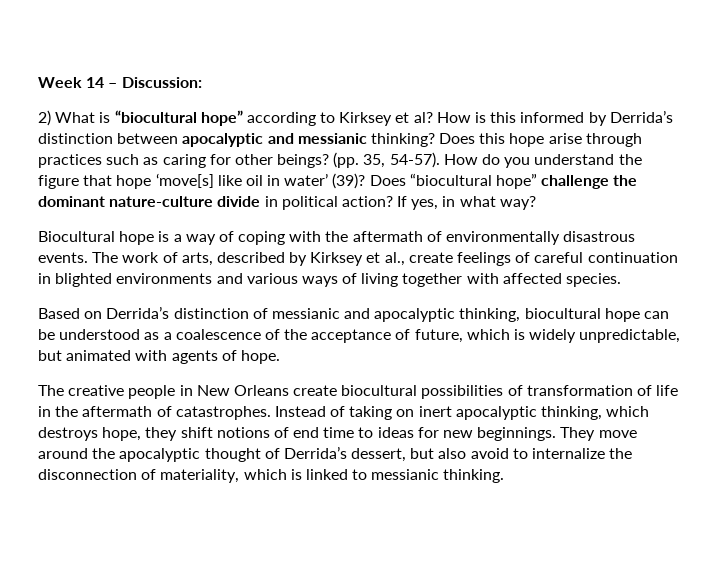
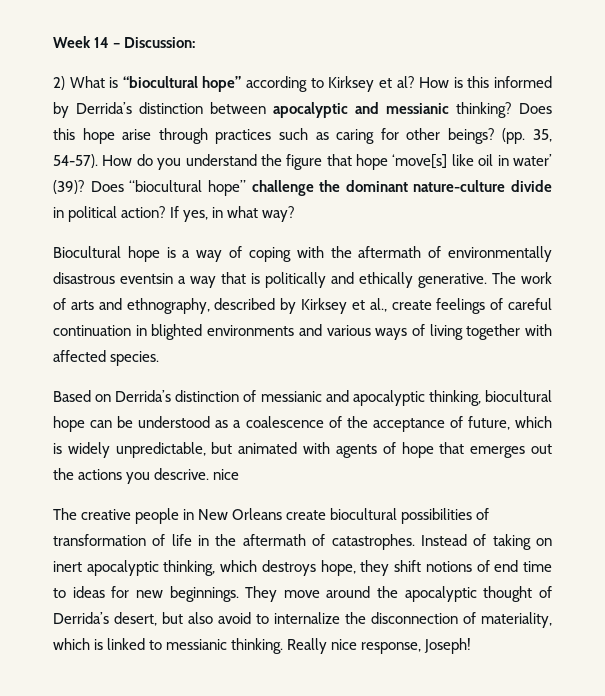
- Biocultural hope is a way of coping with the aftermath of environmentally disastrous events. The work of arts, described by Kirksey et al., create feelings of careful continuation in blighted environments and various ways of living together with affected species.
+ Biocultural hope is a way of coping with the aftermath of environmentally disastrous eventsin a way that is politically and ethically generative. The work of arts and ethnography, described by Kirksey et al., create feelings of careful continuation in blighted environments and various ways of living together with affected species.
- Based on Derrida’s distinction of messianic and apocalyptic thinking, biocultural hope can be understood as a coalescence of the acceptance of future, which is widely unpredictable, but animated with agents of hope.
+ Based on Derrida’s distinction of messianic and apocalyptic thinking, biocultural hope can be understood as a coalescence of the acceptance of future, which is widely unpredictable, but animated with agents of hope that emerges out the actions you descrive. nice
- They move around the apocalyptic thought of Derrida’s dessert, but also avoid to internalize the disconnection of materiality, which is linked to messianic thinking.
+ They move around the apocalyptic thought of Derrida’s desert, but also avoid to internalize the disconnection of materiality, which is linked to messianic thinking.
+ Really nice response, Joseph!

